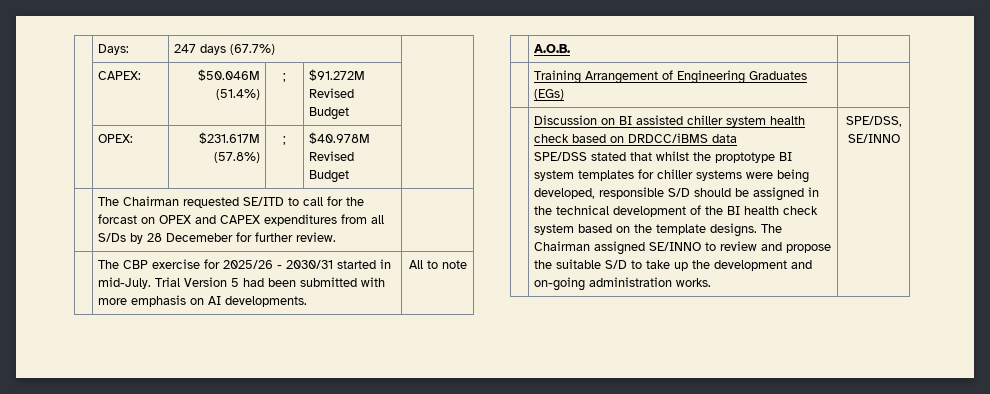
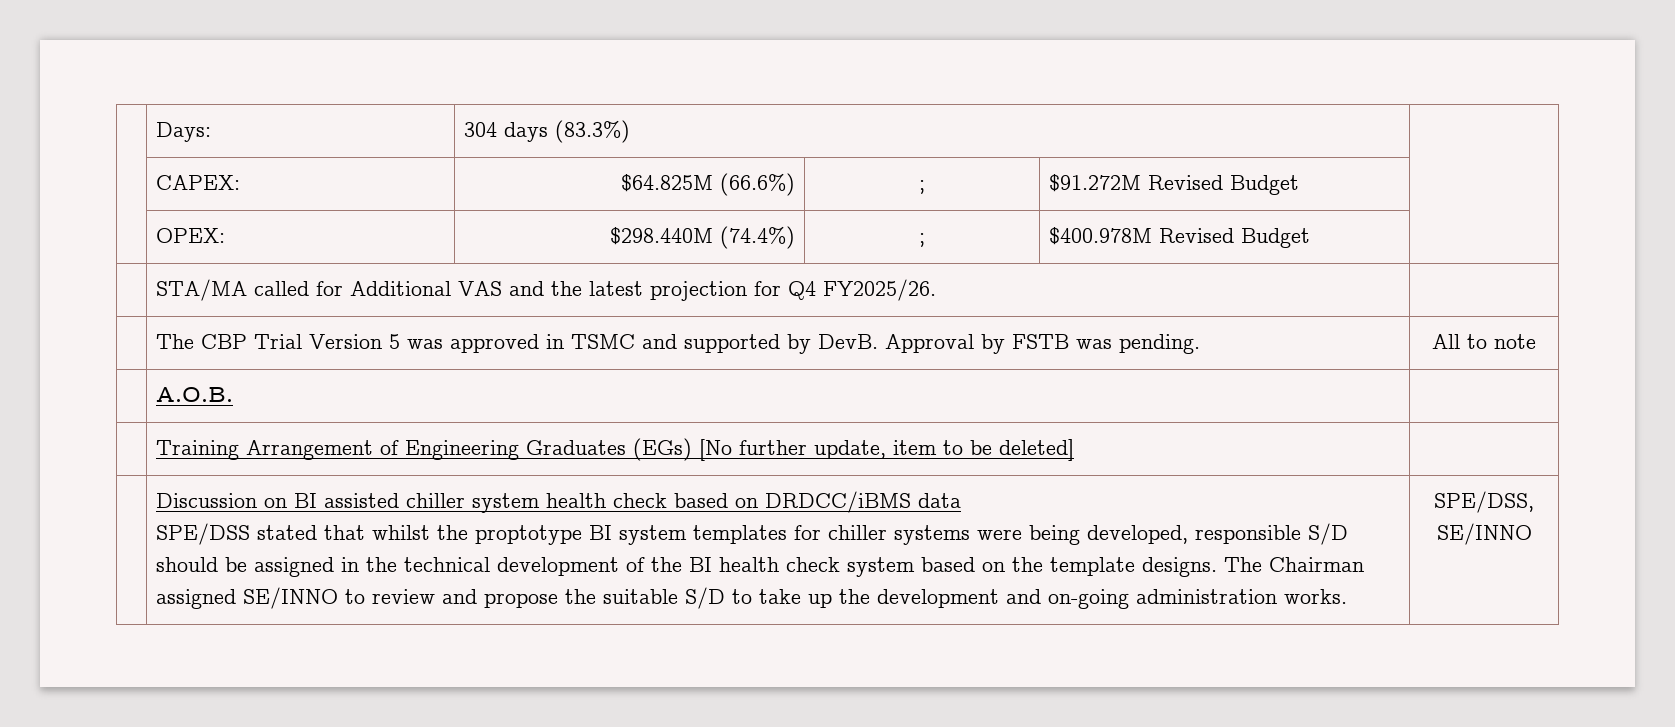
- | Days: | 247 days (67.7%) |
+ | Days: | 304 days (83.3%) |
- | CAPEX: | $50.046M (51.4%) | ; | $91.272M Revised Budget |
+ | CAPEX: | $64.825M (66.6%) | ; | $91.272M Revised Budget |
- | OPEX: | $231.617M (57.8%) | ; | $40.978M Revised Budget |
- | The Chairman requested SE/ITD to call for the forcast on OPEX and CAPEX expenditures from all S/Ds by 28 Decemeber for further review. |
- | The CBP exercise for 2025/26 - 2030/31 started in mid-July. Trial Version 5 had been submitted with more emphasis on AI developments. | All to note
+ | OPEX: | $298.440M (74.4%) | ; | $400.978M Revised Budget |
+ | STA/MA called for Additional VAS and the latest projection for Q4 FY2025/26. |
+ | The CBP Trial Version 5 was approved in TSMC and supported by DevB. Approval by FSTB was pending. | All to note
- | Training Arrangement of Engineering Graduates (EGs) |
+ | Training Arrangement of Engineering Graduates (EGs) [No further update, item to be deleted] |

